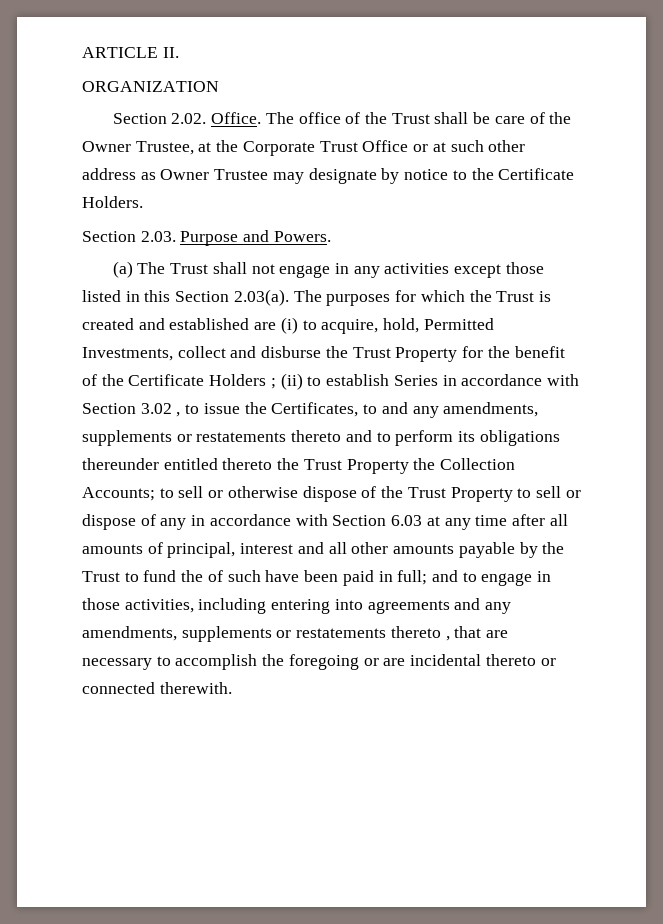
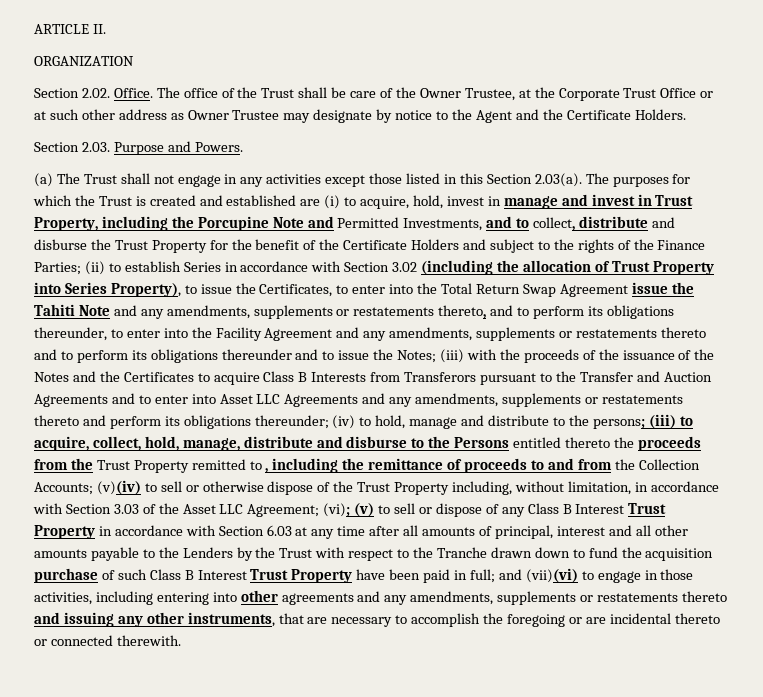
- The office of the Trust shall be care of the Owner Trustee, at the Corporate Trust Office or at such other address as Owner Trustee may designate by notice to the Certificate Holders.
+ The office of the Trust shall be care of the Owner Trustee, at the Corporate Trust Office or at such other address as Owner Trustee may designate by notice to the Agent and the Certificate Holders.
- (a) The Trust shall not engage in any activities except those listed in this Section 2.03(a). The purposes for which the Trust is created and established are (i) to acquire, hold, Permitted Investments, collect and disburse the Trust Property for the benefit of the Certificate Holders ;
+ (a) The Trust shall not engage in any activities except those listed in this Section 2.03(a). The purposes for which the Trust is created and established are (i) to acquire, hold, invest in manage and invest in Trust Property, including the Porcupine Note and Permitted Investments, and to collect, distribute and disburse the Trust Property for the benefit of the Certificate Holders and subject to the rights of the Finance Parties;
- (ii) to establish Series in accordance with Section 3.02 , to issue the Certificates, to and any amendments, supplements or restatements thereto and to perform its obligations thereunder entitled thereto the Trust Property the Collection Accounts;
+ (ii) to establish Series in accordance with Section 3.02 (including the allocation of Trust Property into Series Property), to issue the Certificates, to enter into the Total Return Swap Agreement issue the Tahiti Note and any amendments, supplements or restatements thereto, and to perform its obligations thereunder, to enter into the Facility Agreement and any amendments, supplements or restatements thereto and to perform its obligations thereunder and to issue the Notes; (iii) with the proceeds of the issuance of the Notes and the Certificates to acquire Class B Interests from Transferors pursuant to the Transfer and Auction Agreements and to enter into Asset LLC Agreements and any amendments, supplements or restatements thereto and perform its obligations thereunder; (iv) to hold, manage and distribute to the persons; (iii) to acquire, collect, hold, manage, distribute and disburse to the Persons entitled thereto the proceeds from the Trust Property remitted to , including the remittance of proceeds to and from the Collection Accounts;
- to sell or otherwise dispose of the Trust Property to sell or dispose of any in accordance with Section 6.03 at any time after all amounts of principal, interest and all other amounts payable by the Trust to fund the of such have been paid in full;
+ (v)(iv) to sell or otherwise dispose of the Trust Property including, without limitation, in accordance with Section 3.03 of the Asset LLC Agreement; (vi); (v) to sell or dispose of any Class B Interest Trust Property in accordance with Section 6.03 at any time after all amounts of principal, interest and all other amounts payable to the Lenders by the Trust with respect to the Tranche drawn down to fund the acquisition purchase of such Class B Interest Trust Property have been paid in full;
- and to engage in those activities, including entering into agreements and any amendments, supplements or restatements thereto , that are necessary to accomplish the foregoing or are incidental thereto or connected therewith.
+ and (vii)(vi) to engage in those activities, including entering into other agreements and any amendments, supplements or restatements thereto and issuing any other instruments, that are necessary to accomplish the foregoing or are incidental thereto or connected therewith.

